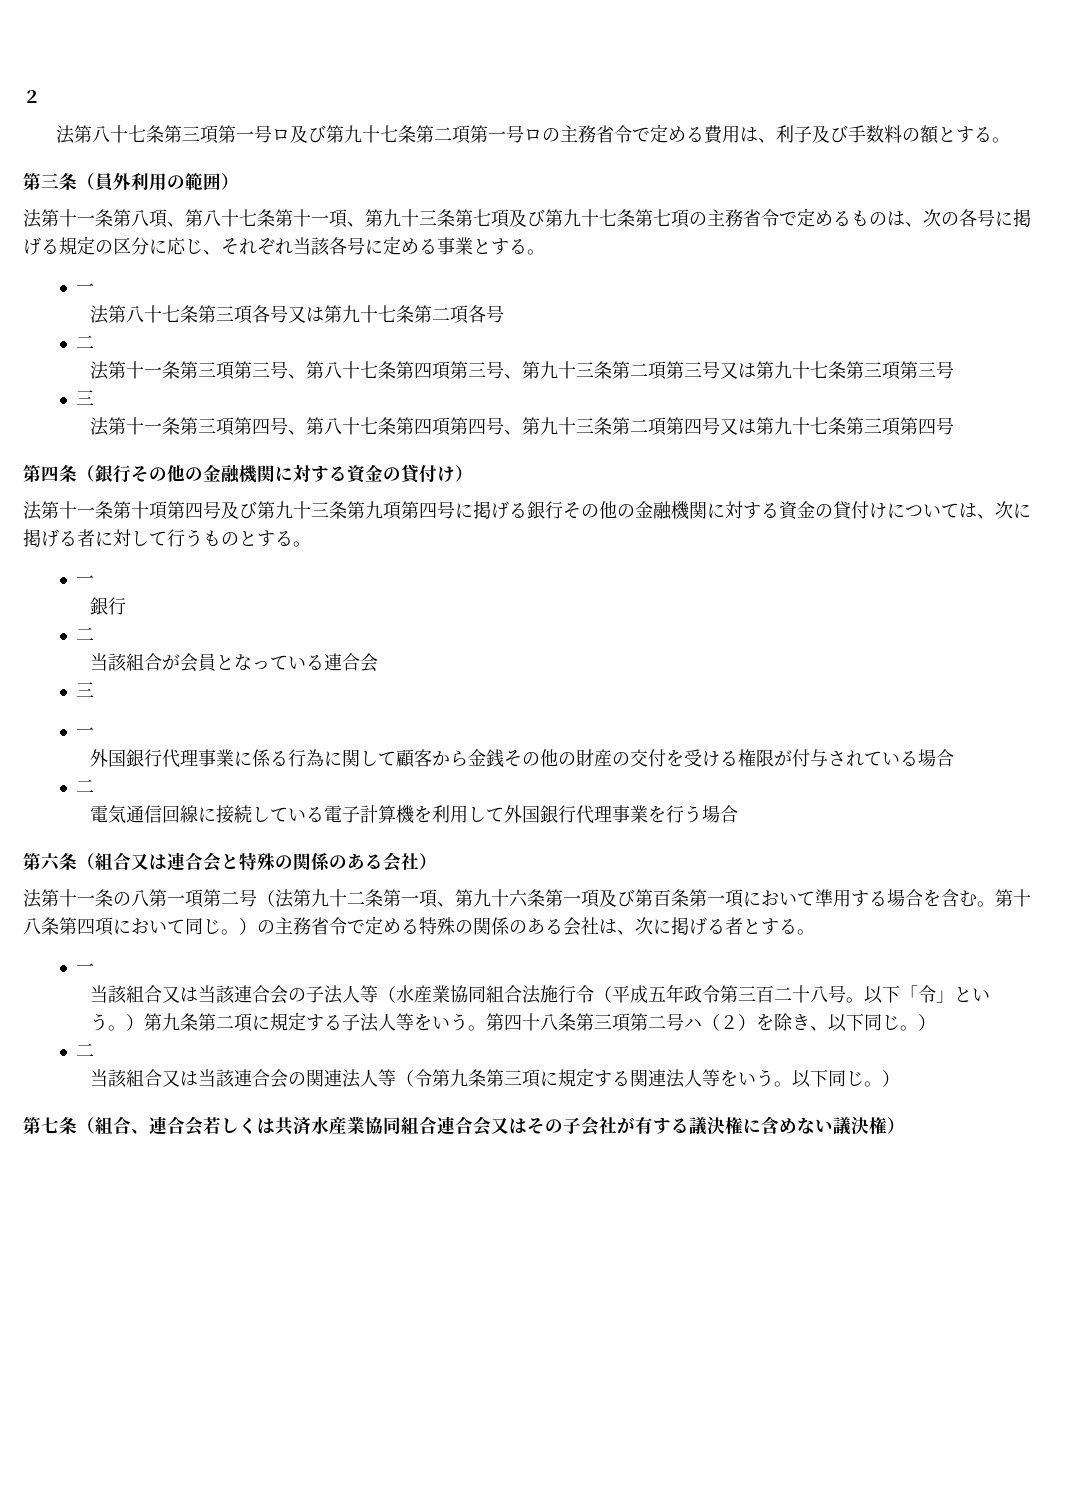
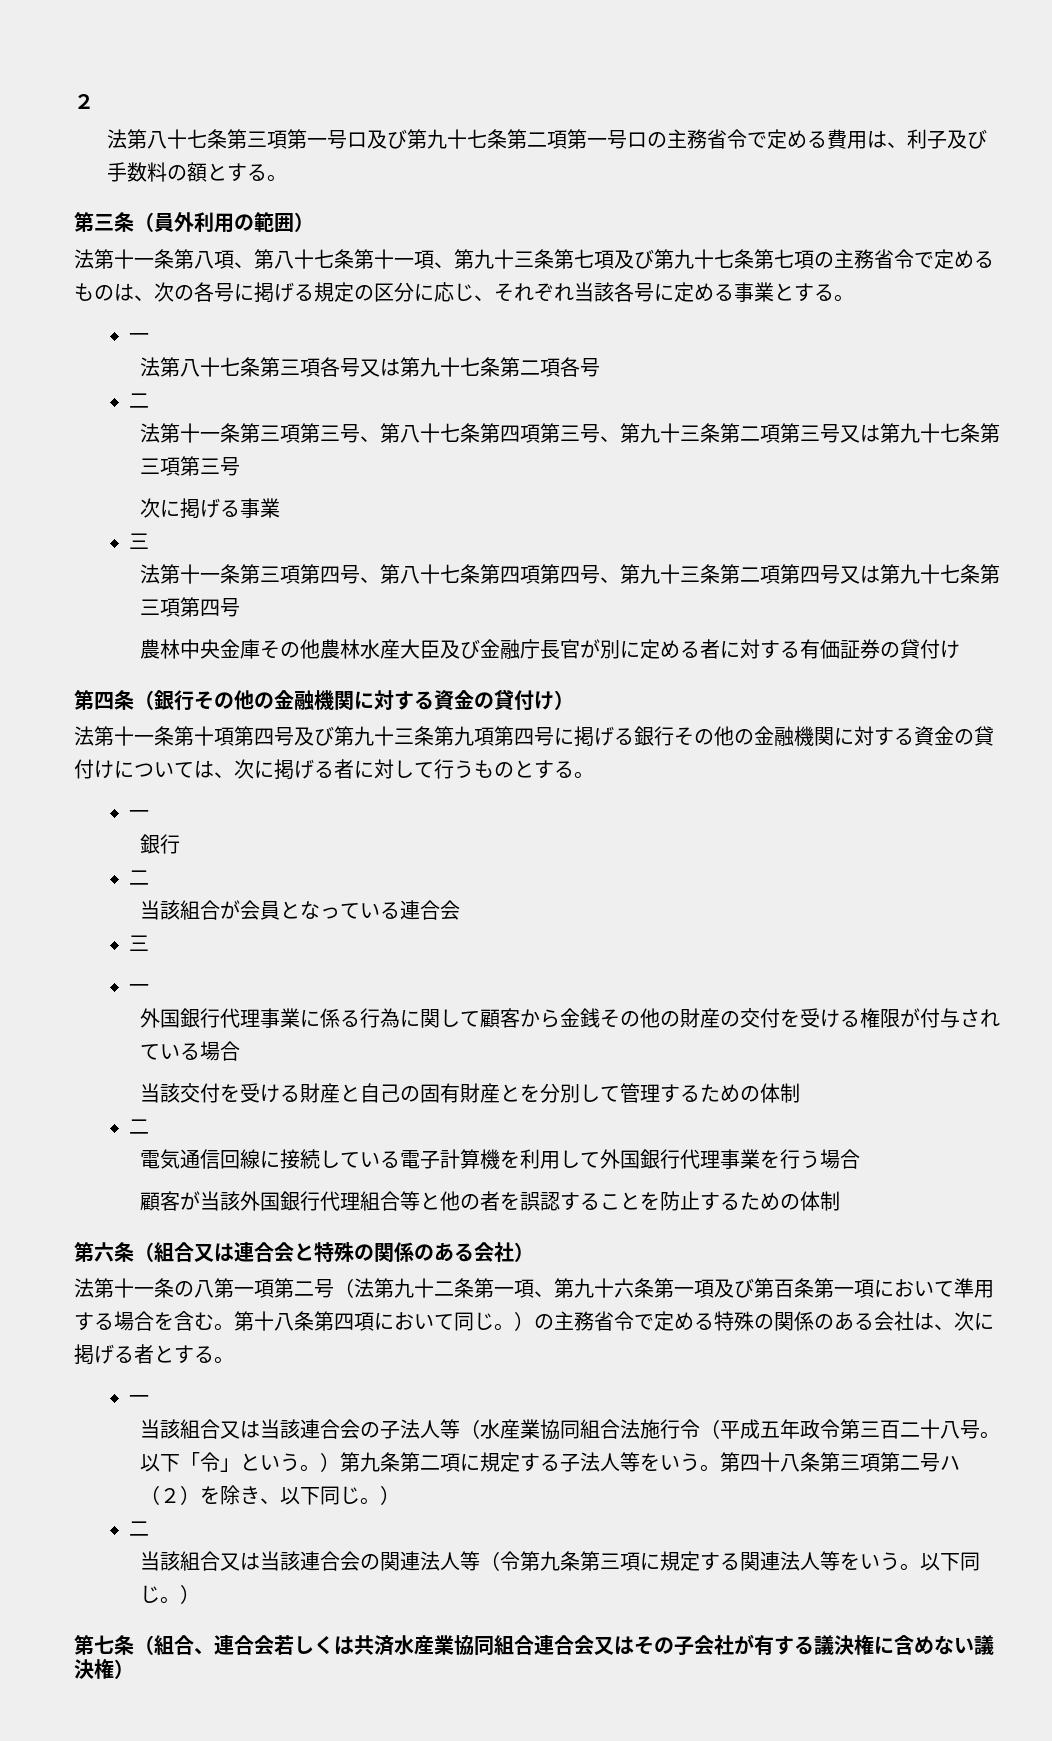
+ 次に掲げる事業
+ 農林中央金庫その他農林水産大臣及び金融庁長官が別に定める者に対する有価証券の貸付け
+ 当該交付を受ける財産と自己の固有財産とを分別して管理するための体制
+ 顧客が当該外国銀行代理組合等と他の者を誤認することを防止するための体制

